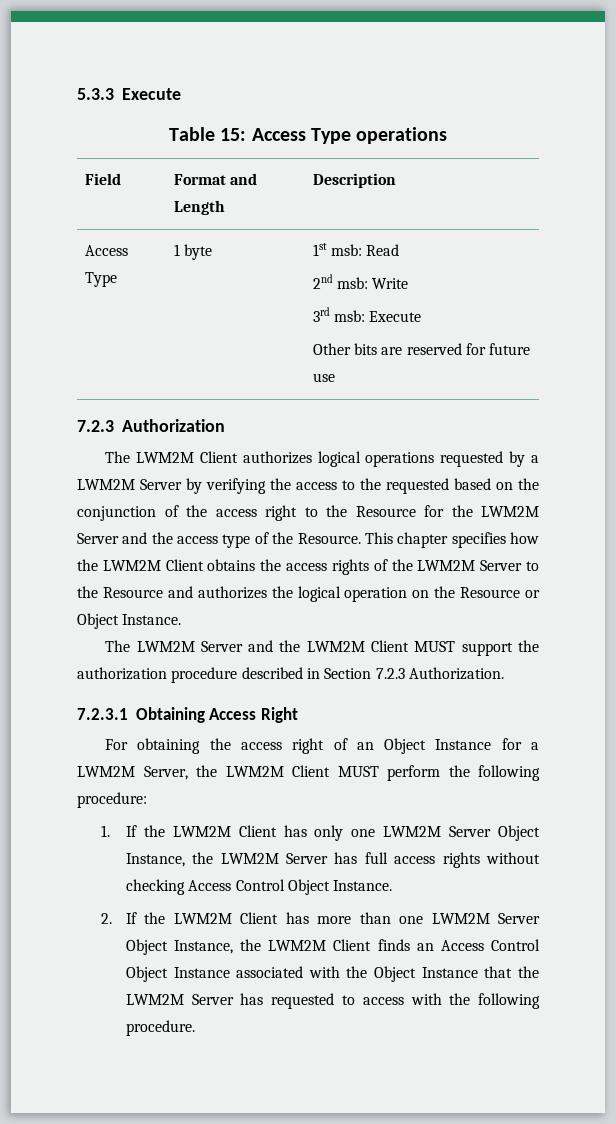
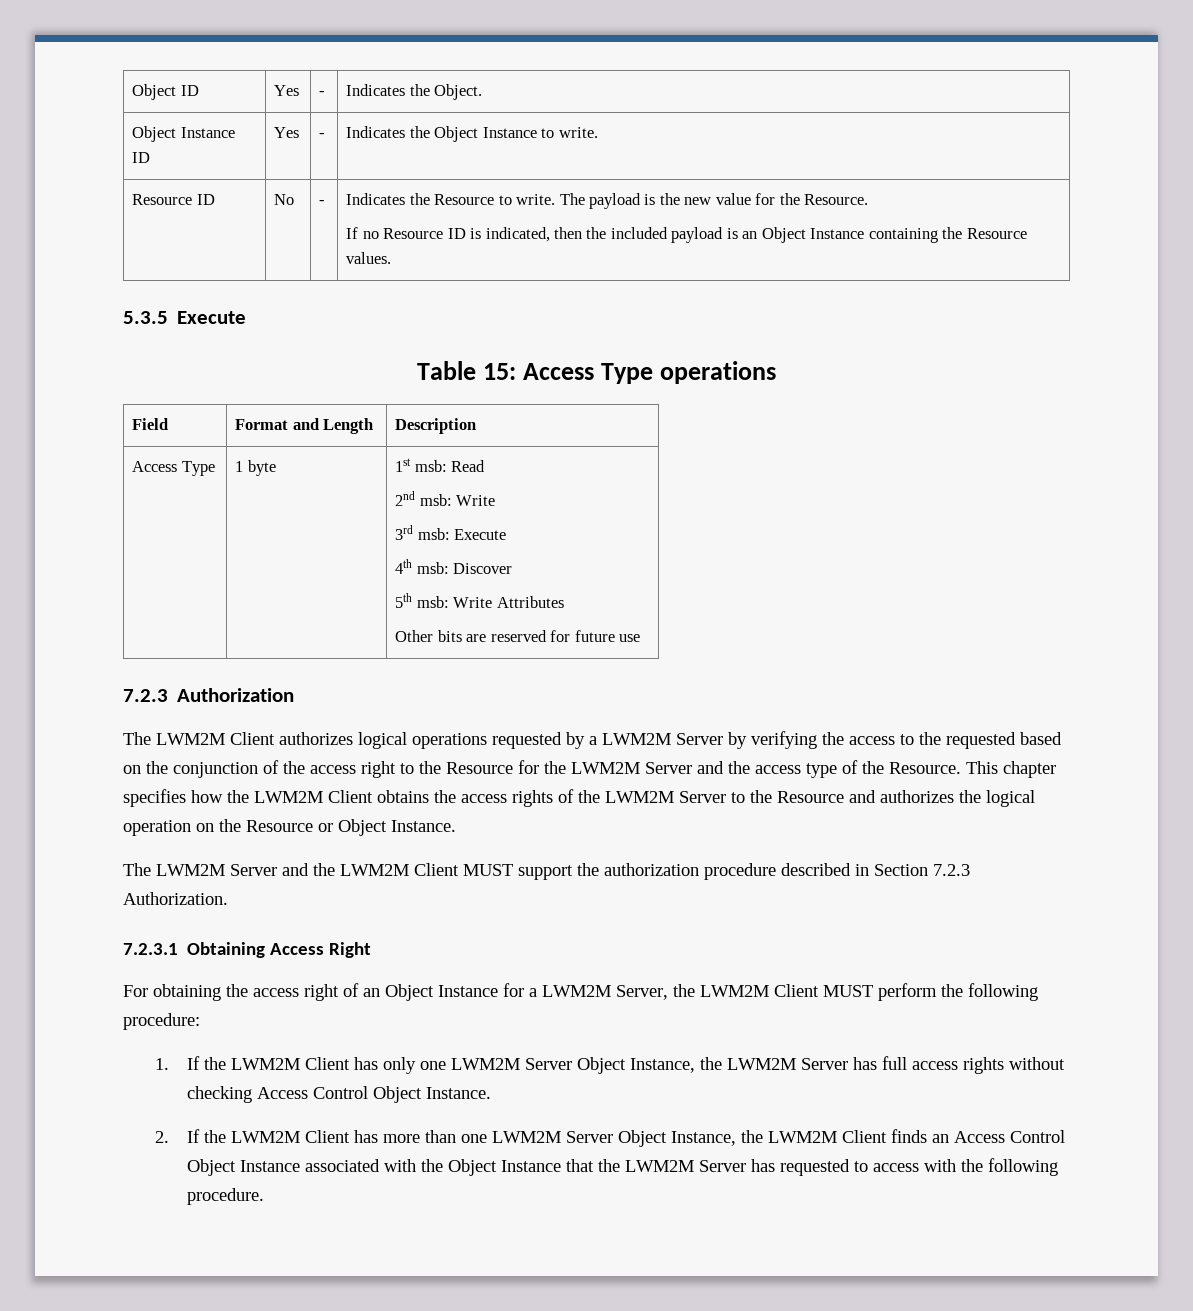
- 5.3.3 Execute
+ Object ID | Yes | - | Indicates the Object.
+ Object Instance ID | Yes | - | Indicates the Object Instance to write.
+ Resource ID | No | - | Indicates the Resource to write. The payload is the new value for the Resource.
+ If no Resource ID is indicated, then the included payload is an Object Instance containing the Resource values.
+ 5.3.5 Execute
  Access Type | 1 byte | 1st msb: Read
  2nd msb: Write
  3rd msb: Execute
+ 4th msb: Discover
+ 5th msb: Write Attributes

